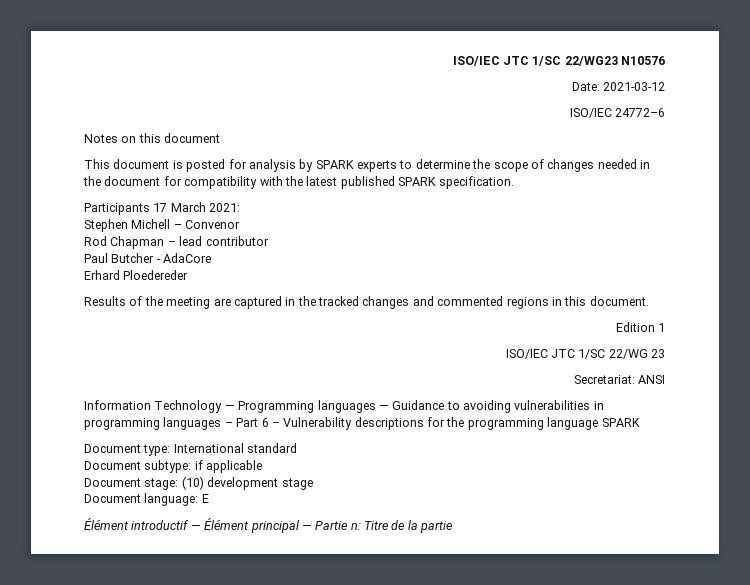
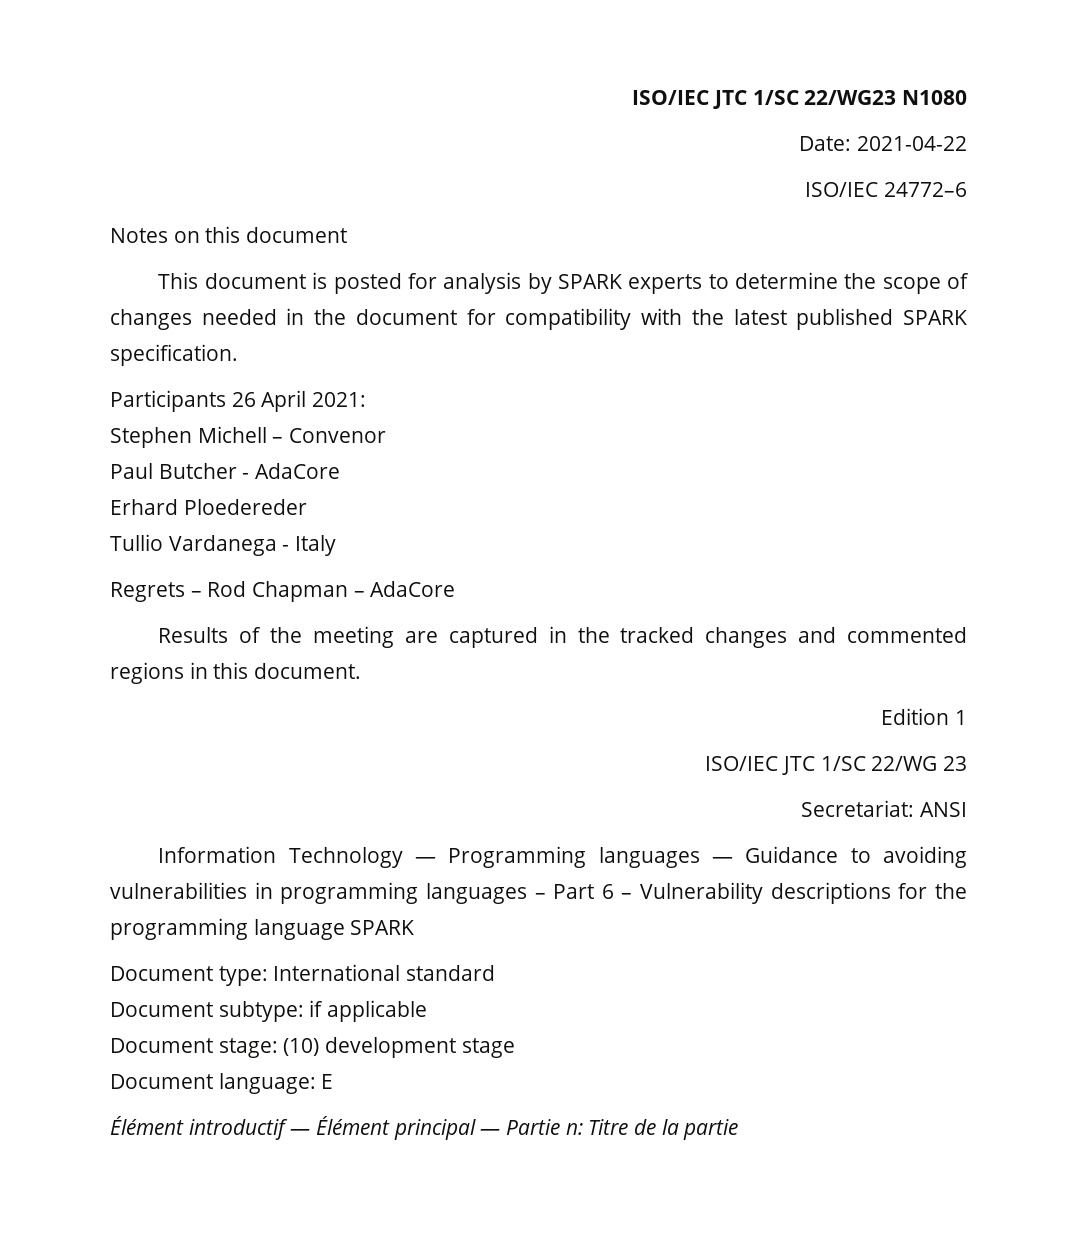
- ISO/IEC JTC 1/SC 22/WG23 N10576
+ ISO/IEC JTC 1/SC 22/WG23 N1080
- Date: 2021-03-12
+ Date: 2021-04-22
- Participants 17 March 2021:
+ Participants 26 April 2021:
- Rod Chapman – lead contributor
+ Tullio Vardanega - Italy
+ Regrets – Rod Chapman – AdaCore

